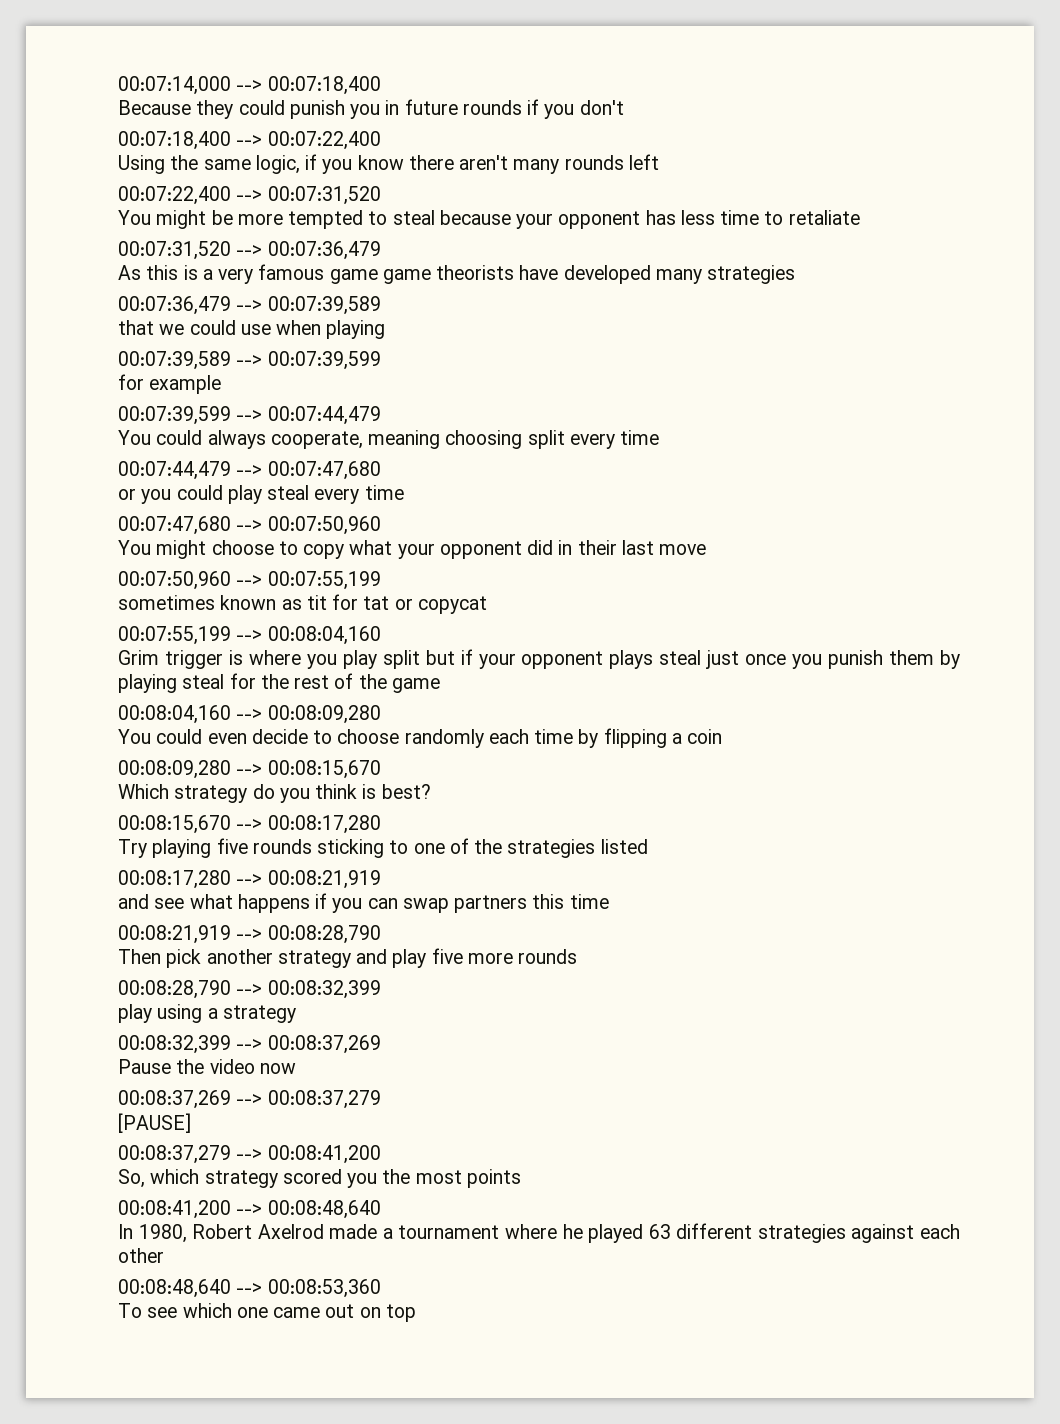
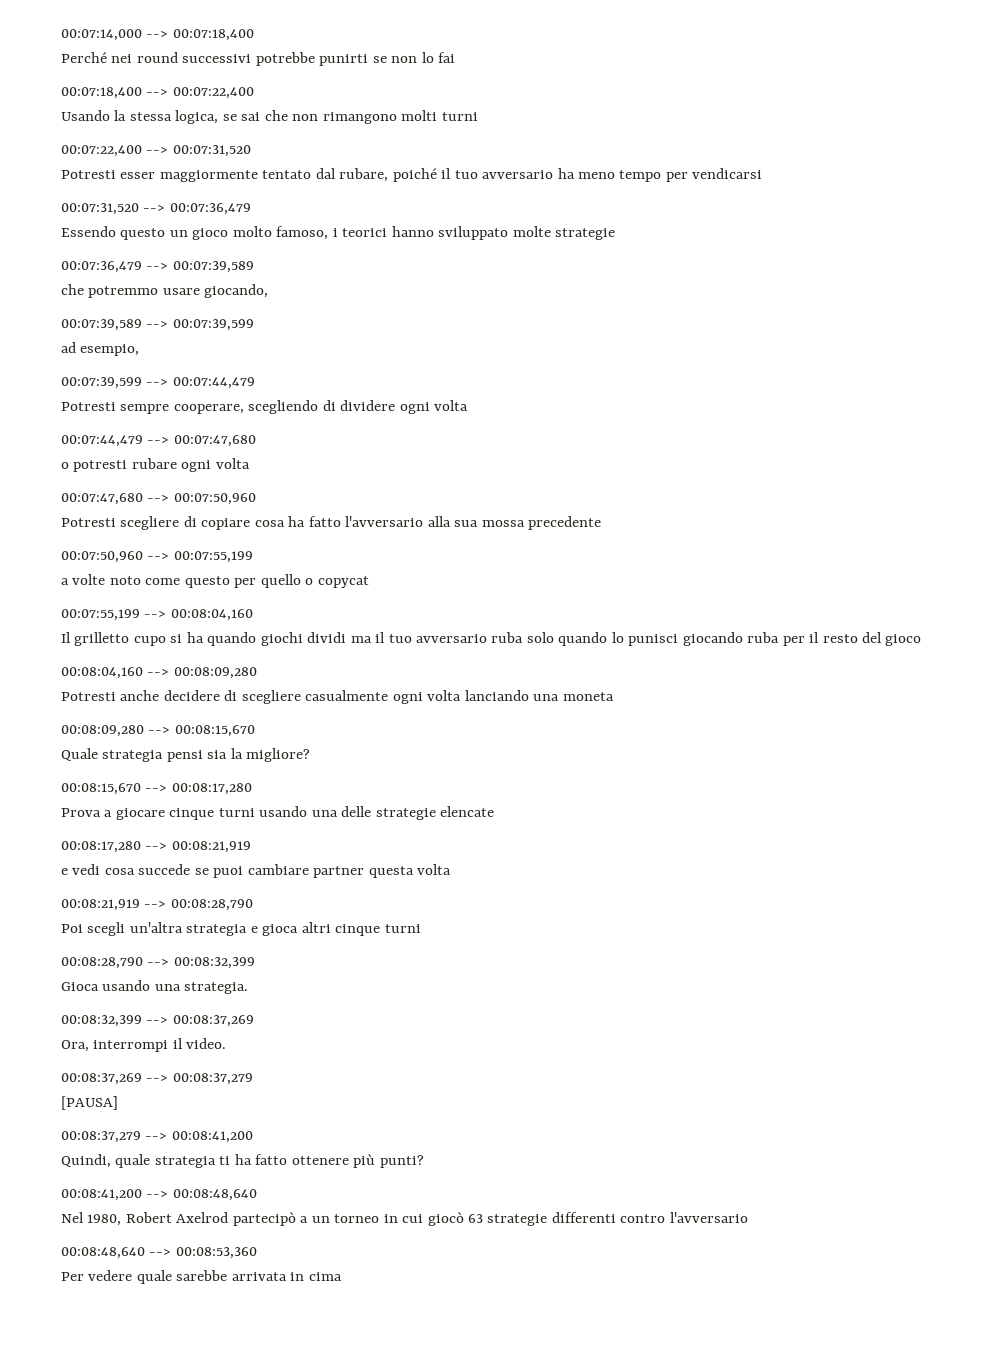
- Because they could punish you in future rounds if you don't
+ Perché nei round successivi potrebbe punirti se non lo fai
  00:07:18,400 --> 00:07:22,400
- Using the same logic, if you know there aren't many rounds left
+ Usando la stessa logica, se sai che non rimangono molti turni
  00:07:22,400 --> 00:07:31,520
- You might be more tempted to steal because your opponent has less time to retaliate
+ Potresti esser maggiormente tentato dal rubare, poiché il tuo avversario ha meno tempo per vendicarsi
  00:07:31,520 --> 00:07:36,479
- As this is a very famous game game theorists have developed many strategies
+ Essendo questo un gioco molto famoso, i teorici hanno sviluppato molte strategie
  00:07:36,479 --> 00:07:39,589
- that we could use when playing
+ che potremmo usare giocando,
- for example
+ ad esempio,
- You could always cooperate, meaning choosing split every time
+ Potresti sempre cooperare, scegliendo di dividere ogni volta
  00:07:44,479 --> 00:07:47,680
- or you could play steal every time
+ o potresti rubare ogni volta
  00:07:47,680 --> 00:07:50,960
- You might choose to copy what your opponent did in their last move
+ Potresti scegliere di copiare cosa ha fatto l'avversario alla sua mossa precedente
  00:07:50,960 --> 00:07:55,199
- sometimes known as tit for tat or copycat
+ a volte noto come questo per quello o copycat
  00:07:55,199 --> 00:08:04,160
- Grim trigger is where you play split but if your opponent plays steal just once you punish them by playing steal for the rest of the game
+ Il grilletto cupo si ha quando giochi dividi ma il tuo avversario ruba solo quando lo punisci giocando ruba per il resto del gioco
  00:08:04,160 --> 00:08:09,280
- You could even decide to choose randomly each time by flipping a coin
+ Potresti anche decidere di scegliere casualmente ogni volta lanciando una moneta
  00:08:09,280 --> 00:08:15,670
- Which strategy do you think is best?
+ Quale strategia pensi sia la migliore?
  00:08:15,670 --> 00:08:17,280
- Try playing five rounds sticking to one of the strategies listed
+ Prova a giocare cinque turni usando una delle strategie elencate
  00:08:17,280 --> 00:08:21,919
- and see what happens if you can swap partners this time
+ e vedi cosa succede se puoi cambiare partner questa volta
  00:08:21,919 --> 00:08:28,790
- Then pick another strategy and play five more rounds
+ Poi scegli un'altra strategia e gioca altri cinque turni
- play using a strategy
+ Gioca usando una strategia.
- Pause the video now
+ Ora, interrompi il video.
- [PAUSE]
+ [PAUSA]
- So, which strategy scored you the most points
+ Quindi, quale strategia ti ha fatto ottenere più punti?
- In 1980, Robert Axelrod made a tournament where he played 63 different strategies against each other
+ Nel 1980, Robert Axelrod partecipò a un torneo in cui giocò 63 strategie differenti contro l'avversario
  00:08:48,640 --> 00:08:53,360
- To see which one came out on top
+ Per vedere quale sarebbe arrivata in cima

